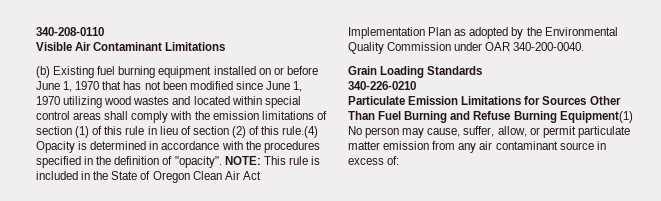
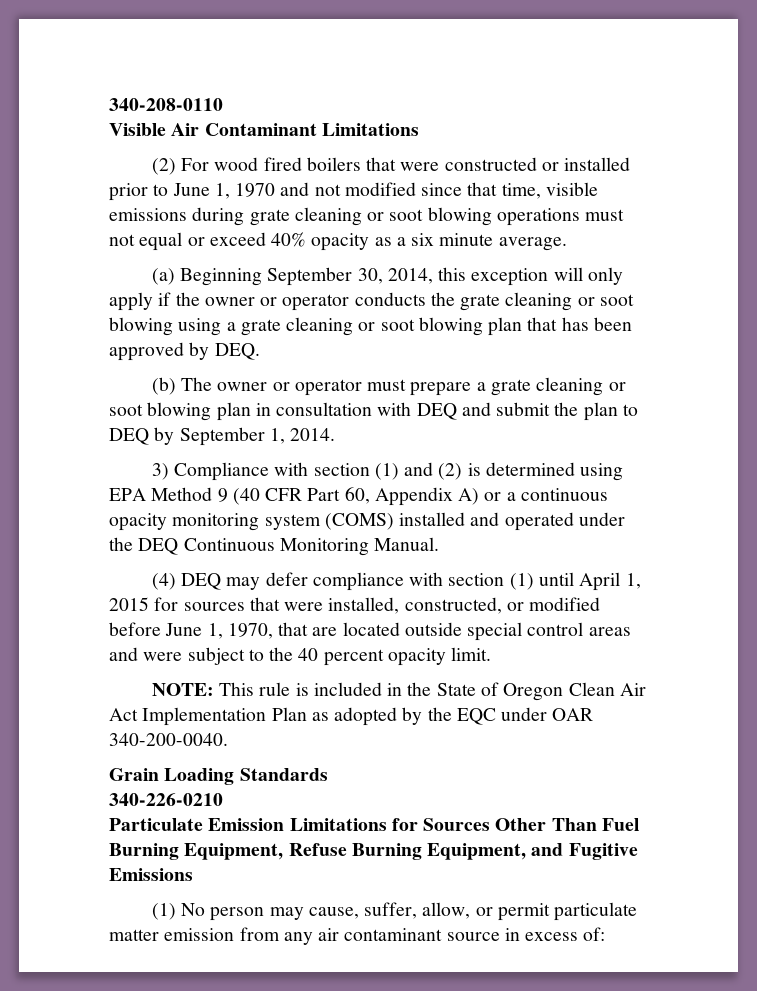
- (b) Existing fuel burning equipment installed on or before June 1, 1970 that has not been modified since June 1, 1970 utilizing wood wastes and located within special control areas shall comply with the emission limitations of section (1) of this rule in lieu of section (2) of this rule.(4) Opacity is determined in accordance with the procedures specified in the definition of "opacity". NOTE: This rule is included in the State of Oregon Clean Air Act Implementation Plan as adopted by the Environmental Quality Commission under OAR 340-200-0040.
+ (2) For wood fired boilers that were constructed or installed prior to June 1, 1970 and not modified since that time, visible emissions during grate cleaning or soot blowing operations must not equal or exceed 40% opacity as a six minute average.
+ (a) Beginning September 30, 2014, this exception will only apply if the owner or operator conducts the grate cleaning or soot blowing using a grate cleaning or soot blowing plan that has been approved by DEQ.
+ (b) The owner or operator must prepare a grate cleaning or soot blowing plan in consultation with DEQ and submit the plan to DEQ by September 1, 2014.
+ 3) Compliance with section (1) and (2) is determined using EPA Method 9 (40 CFR Part 60, Appendix A) or a continuous opacity monitoring system (COMS) installed and operated under the DEQ Continuous Monitoring Manual.
+ (4) DEQ may defer compliance with section (1) until April 1, 2015 for sources that were installed, constructed, or modified before June 1, 1970, that are located outside special control areas and were subject to the 40 percent opacity limit.
+ NOTE: This rule is included in the State of Oregon Clean Air Act Implementation Plan as adopted by the EQC under OAR 340-200-0040.
- Particulate Emission Limitations for Sources Other Than Fuel Burning and Refuse Burning Equipment(1) No person may cause, suffer, allow, or permit particulate matter emission from any air contaminant source in excess of:
+ Particulate Emission Limitations for Sources Other Than Fuel Burning Equipment, Refuse Burning Equipment, and Fugitive Emissions
+ (1) No person may cause, suffer, allow, or permit particulate matter emission from any air contaminant source in excess of:

